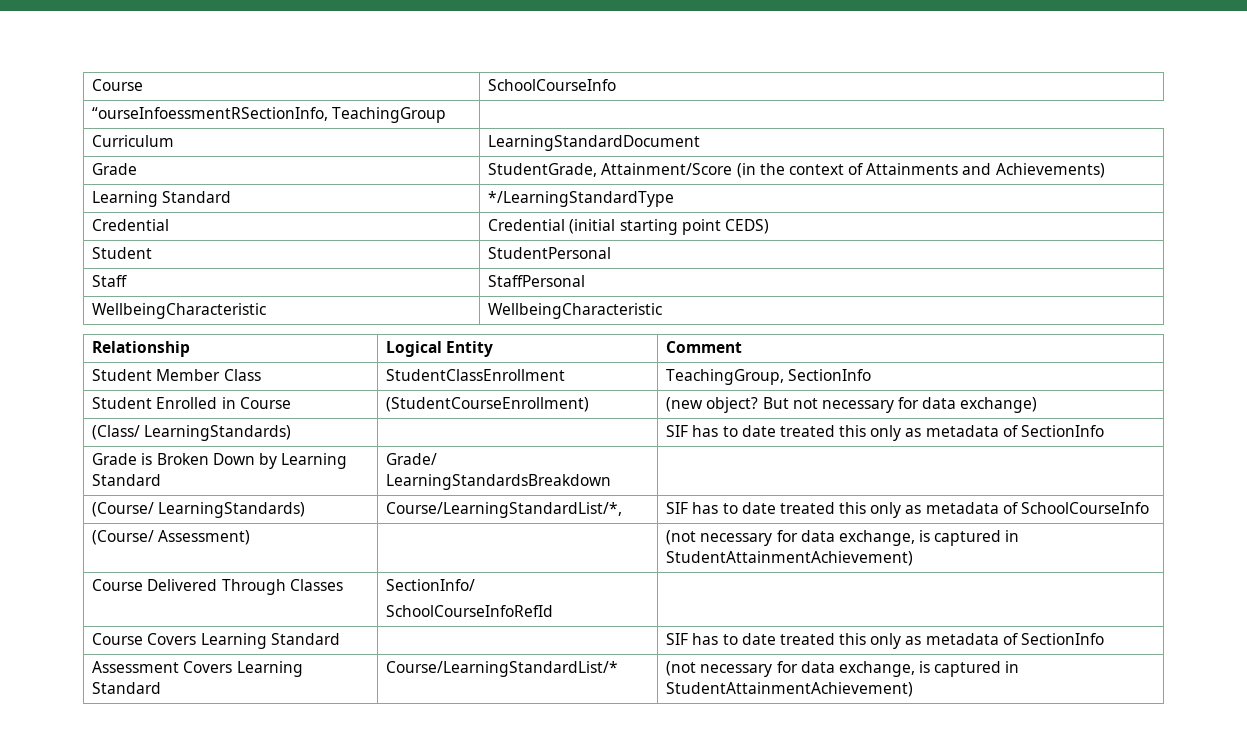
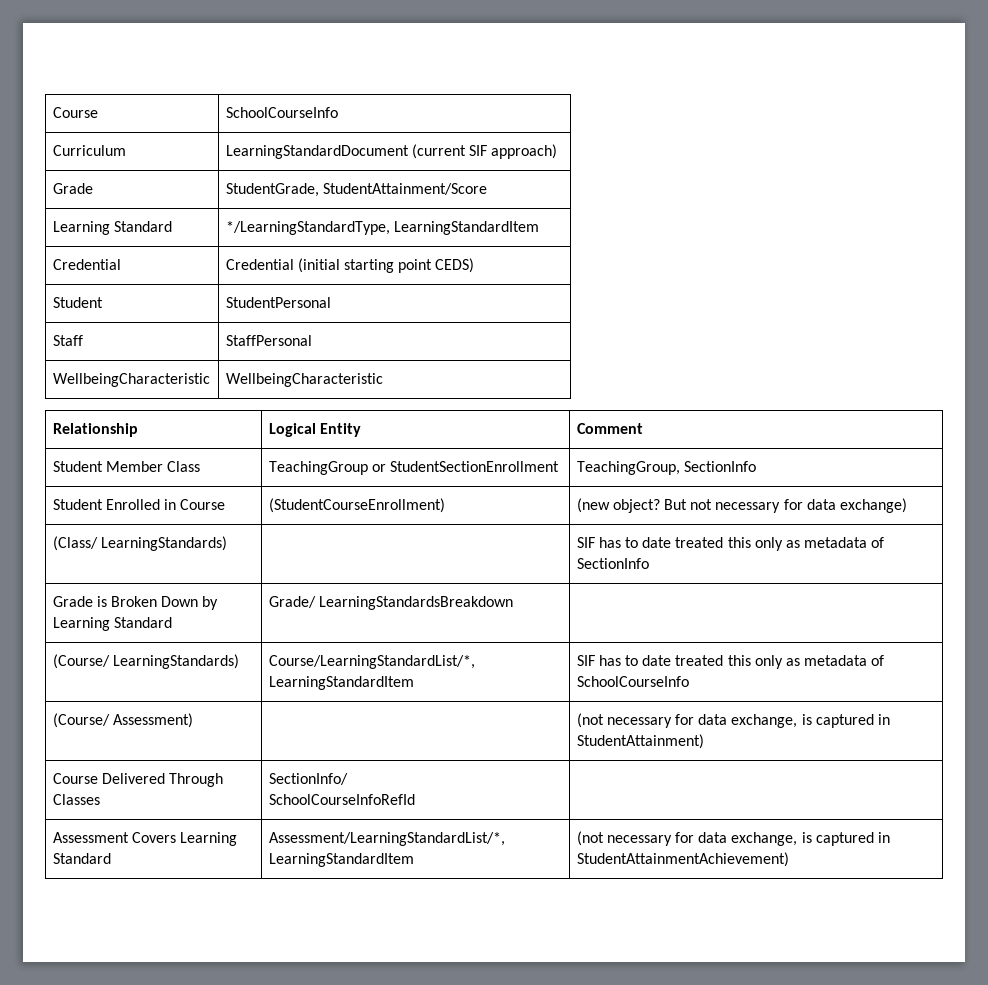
- “ourseInfoessmentRSectionInfo, TeachingGroup
- Curriculum | LearningStandardDocument
+ Curriculum | LearningStandardDocument (current SIF approach)
- Grade | StudentGrade, Attainment/Score (in the context of Attainments and Achievements)
- Learning Standard | */LearningStandardType
+ Grade | StudentGrade, StudentAttainment/Score
+ Learning Standard | */LearningStandardType, LearningStandardItem
- Student Member Class | StudentClassEnrollment | TeachingGroup, SectionInfo
+ Student Member Class | TeachingGroup or StudentSectionEnrollment | TeachingGroup, SectionInfo
- (Course/ LearningStandards) | Course/LearningStandardList/*, | SIF has to date treated this only as metadata of SchoolCourseInfo
+ (Course/ LearningStandards) | Course/LearningStandardList/*, LearningStandardItem | SIF has to date treated this only as metadata of SchoolCourseInfo
- (Course/ Assessment) | | (not necessary for data exchange, is captured in StudentAttainmentAchievement)
+ (Course/ Assessment) | | (not necessary for data exchange, is captured in StudentAttainment)
- Course Covers Learning Standard | | SIF has to date treated this only as metadata of SectionInfo
- Assessment Covers Learning Standard | Course/LearningStandardList/* | (not necessary for data exchange, is captured in StudentAttainmentAchievement)
+ Assessment Covers Learning Standard | Assessment/LearningStandardList/*, LearningStandardItem | (not necessary for data exchange, is captured in StudentAttainmentAchievement)

